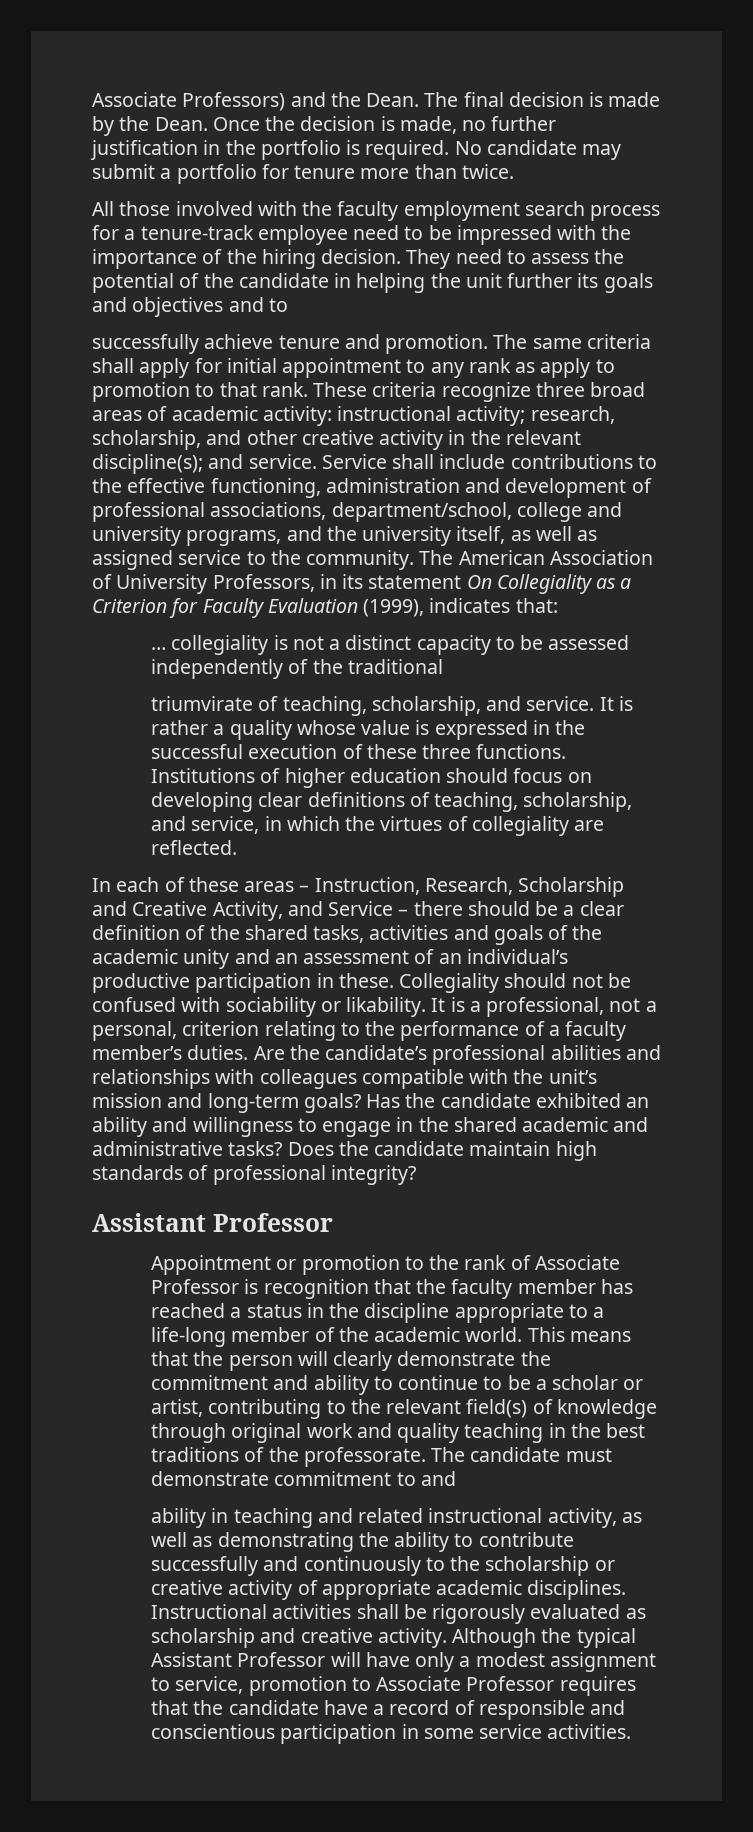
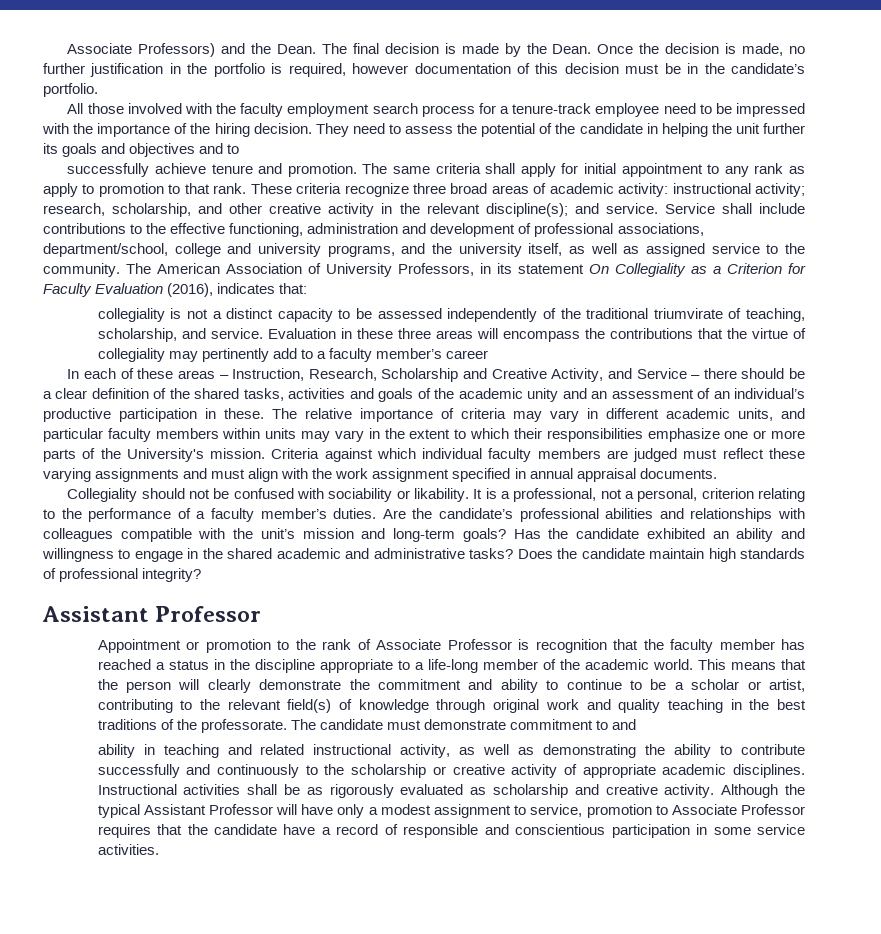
- Once the decision is made, no further justification in the portfolio is required. No candidate may submit a portfolio for tenure more than twice.
+ Once the decision is made, no further justification in the portfolio is required, however documentation of this decision must be in the candidate’s portfolio.
- The American Association of University Professors, in its statement On Collegiality as a Criterion for Faculty Evaluation (1999), indicates that:
+ The American Association of University Professors, in its statement On Collegiality as a Criterion for Faculty Evaluation (2016), indicates that:
- … collegiality is not a distinct capacity to be assessed independently of the traditional
- triumvirate of teaching, scholarship, and service.
+ collegiality is not a distinct capacity to be assessed independently of the traditional triumvirate of teaching, scholarship, and service.
- It is rather a quality whose value is expressed in the successful execution of these three functions. Institutions of higher education should focus on developing clear definitions of teaching, scholarship, and service, in which the virtues of collegiality are reflected.
+ Evaluation in these three areas will encompass the contributions that the virtue of collegiality may pertinently add to a faculty member’s career
- In each of these areas – Instruction, Research, Scholarship and Creative Activity, and Service – there should be a clear definition of the shared tasks, activities and goals of the academic unity and an assessment of an individual’s productive participation in these. Collegiality should not be confused with sociability or likability.
+ In each of these areas – Instruction, Research, Scholarship and Creative Activity, and Service – there should be a clear definition of the shared tasks, activities and goals of the academic unity and an assessment of an individual’s productive participation in these. The relative importance of criteria may vary in different academic units, and particular faculty members within units may vary in the extent to which their responsibilities emphasize one or more parts of the University's mission. Criteria against which individual faculty members are judged must reflect these varying assignments and must align with the work assignment specified in annual appraisal documents.
+ Collegiality should not be confused with sociability or likability.
- Instructional activities shall be rigorously evaluated as scholarship and creative activity.
+ Instructional activities shall be as rigorously evaluated as scholarship and creative activity.

